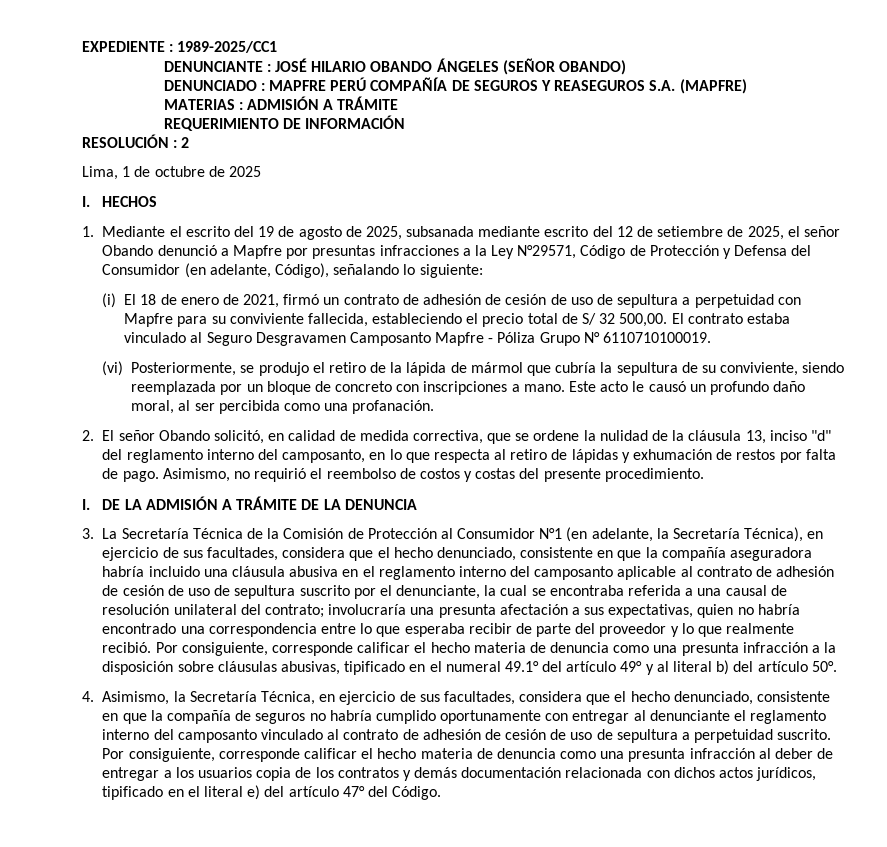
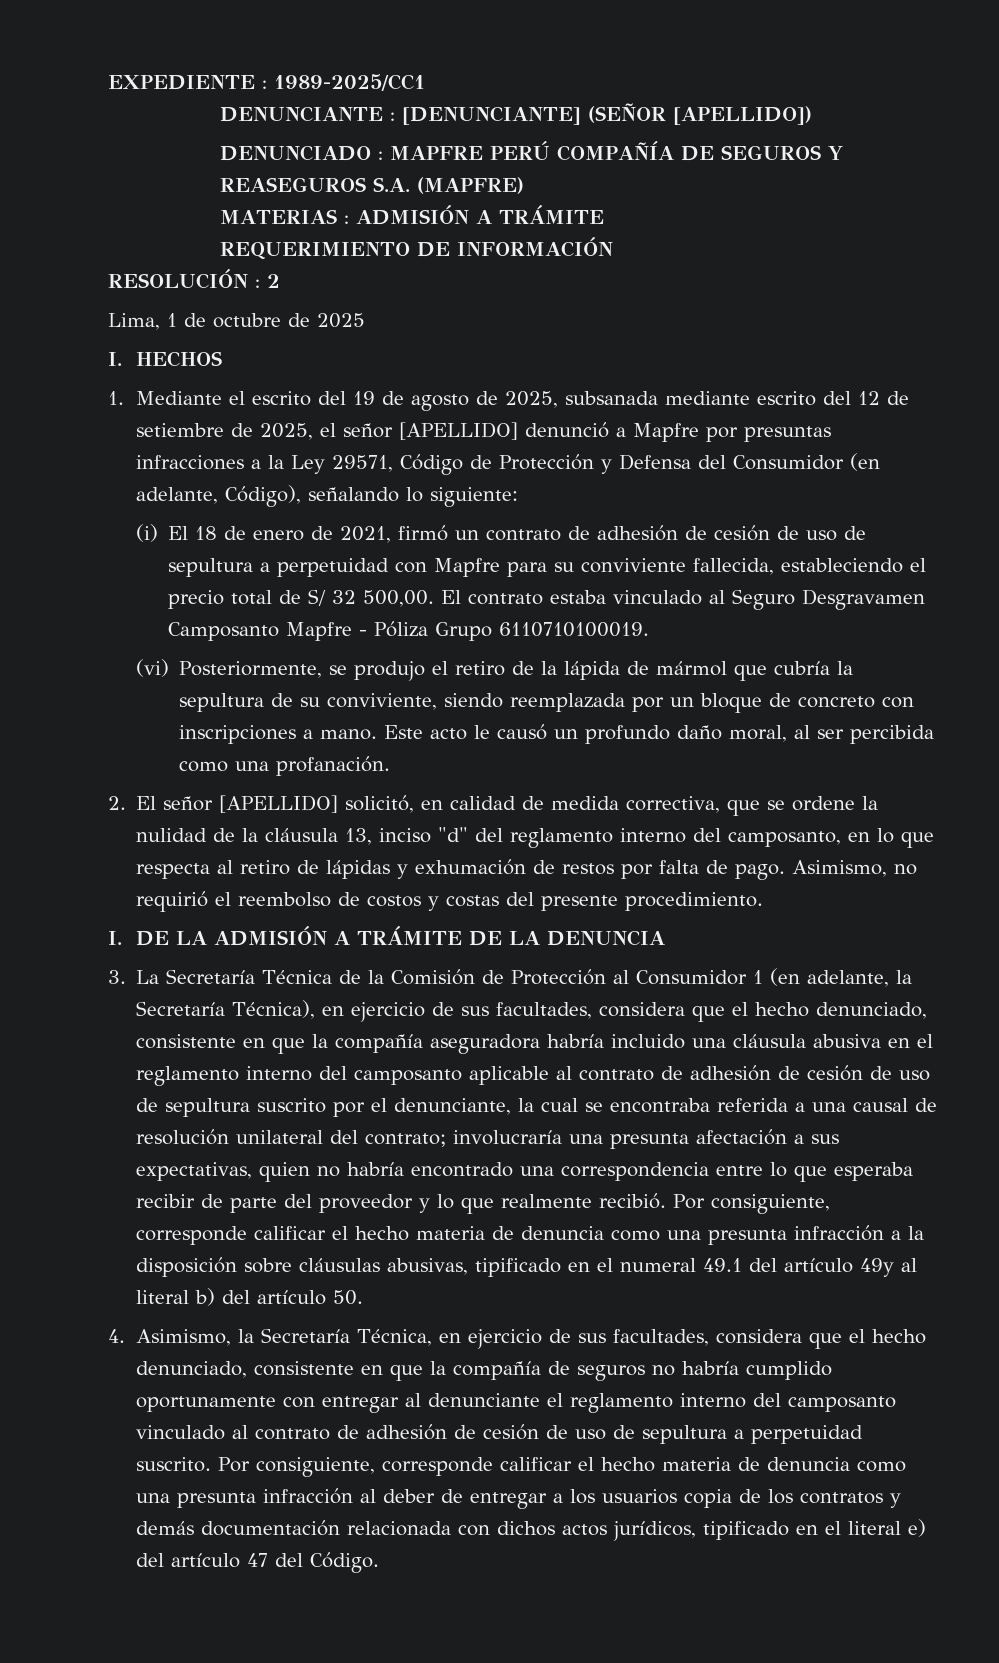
- DENUNCIANTE : JOSÉ HILARIO OBANDO ÁNGELES (SEÑOR OBANDO)
+ DENUNCIANTE : [DENUNCIANTE] (SEÑOR [APELLIDO])
- 1. Mediante el escrito del 19 de agosto de 2025, subsanada mediante escrito del 12 de setiembre de 2025, el señor Obando denunció a Mapfre por presuntas infracciones a la Ley N°29571, Código de Protección y Defensa del Consumidor (en adelante, Código), señalando lo siguiente:
+ 1. Mediante el escrito del 19 de agosto de 2025, subsanada mediante escrito del 12 de setiembre de 2025, el señor [APELLIDO] denunció a Mapfre por presuntas infracciones a la Ley 29571, Código de Protección y Defensa del Consumidor (en adelante, Código), señalando lo siguiente:
- El contrato estaba vinculado al Seguro Desgravamen Camposanto Mapfre - Póliza Grupo N° 6110710100019.
+ El contrato estaba vinculado al Seguro Desgravamen Camposanto Mapfre - Póliza Grupo 6110710100019.
- 2. El señor Obando solicitó, en calidad de medida correctiva, que se ordene la nulidad de la cláusula 13, inciso "d" del reglamento interno del camposanto, en lo que respecta al retiro de lápidas y exhumación de restos por falta de pago.
+ 2. El señor [APELLIDO] solicitó, en calidad de medida correctiva, que se ordene la nulidad de la cláusula 13, inciso "d" del reglamento interno del camposanto, en lo que respecta al retiro de lápidas y exhumación de restos por falta de pago.
- 3. La Secretaría Técnica de la Comisión de Protección al Consumidor N°1 (en adelante, la Secretaría Técnica), en ejercicio de sus facultades, considera que el hecho denunciado, consistente en que la compañía aseguradora habría incluido una cláusula abusiva en el reglamento interno del camposanto aplicable al contrato de adhesión de cesión de uso de sepultura suscrito por el denunciante, la cual se encontraba referida a una causal de resolución unilateral del contrato;
+ 3. La Secretaría Técnica de la Comisión de Protección al Consumidor 1 (en adelante, la Secretaría Técnica), en ejercicio de sus facultades, considera que el hecho denunciado, consistente en que la compañía aseguradora habría incluido una cláusula abusiva en el reglamento interno del camposanto aplicable al contrato de adhesión de cesión de uso de sepultura suscrito por el denunciante, la cual se encontraba referida a una causal de resolución unilateral del contrato;
- Por consiguiente, corresponde calificar el hecho materia de denuncia como una presunta infracción a la disposición sobre cláusulas abusivas, tipificado en el numeral 49.1° del artículo 49° y al literal b) del artículo 50°.
+ Por consiguiente, corresponde calificar el hecho materia de denuncia como una presunta infracción a la disposición sobre cláusulas abusivas, tipificado en el numeral 49.1 del artículo 49y al literal b) del artículo 50.
- Por consiguiente, corresponde calificar el hecho materia de denuncia como una presunta infracción al deber de entregar a los usuarios copia de los contratos y demás documentación relacionada con dichos actos jurídicos, tipificado en el literal e) del artículo 47° del Código.
+ Por consiguiente, corresponde calificar el hecho materia de denuncia como una presunta infracción al deber de entregar a los usuarios copia de los contratos y demás documentación relacionada con dichos actos jurídicos, tipificado en el literal e) del artículo 47 del Código.

